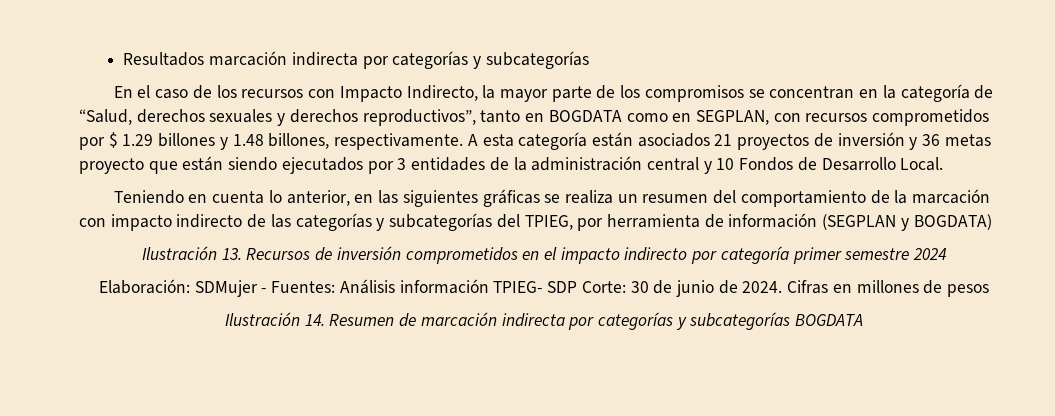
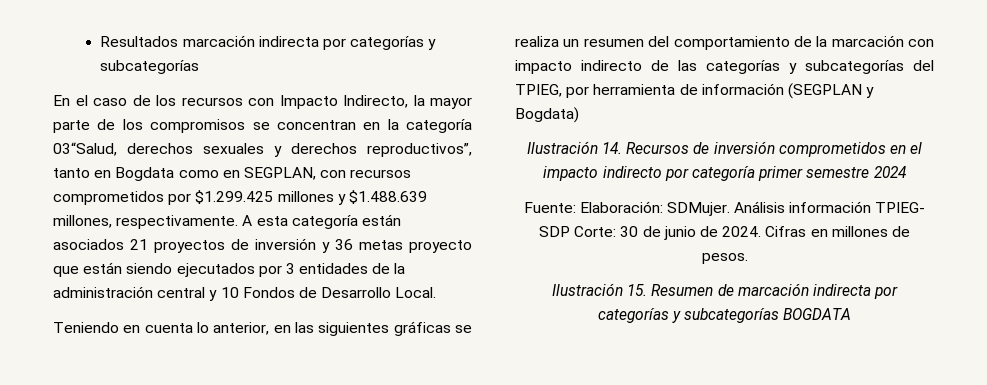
- En el caso de los recursos con Impacto Indirecto, la mayor parte de los compromisos se concentran en la categoría de “Salud, derechos sexuales y derechos reproductivos”, tanto en BOGDATA como en SEGPLAN, con recursos comprometidos por $ 1.29 billones y 1.48 billones, respectivamente.
+ En el caso de los recursos con Impacto Indirecto, la mayor parte de los compromisos se concentran en la categoría 03“Salud, derechos sexuales y derechos reproductivos”, tanto en Bogdata como en SEGPLAN, con recursos comprometidos por $1.299.425 millones y $1.488.639 millones, respectivamente.
- Teniendo en cuenta lo anterior, en las siguientes gráficas se realiza un resumen del comportamiento de la marcación con impacto indirecto de las categorías y subcategorías del TPIEG, por herramienta de información (SEGPLAN y BOGDATA)
- Ilustración 13. Recursos de inversión comprometidos en el impacto indirecto por categoría primer semestre 2024
+ Teniendo en cuenta lo anterior, en las siguientes gráficas se realiza un resumen del comportamiento de la marcación con impacto indirecto de las categorías y subcategorías del TPIEG, por herramienta de información (SEGPLAN y Bogdata)
+ Ilustración 14. Recursos de inversión comprometidos en el impacto indirecto por categoría primer semestre 2024
- Elaboración: SDMujer - Fuentes: Análisis información TPIEG- SDP Corte: 30 de junio de 2024.
+ Fuente: Elaboración: SDMujer. Análisis información TPIEG- SDP Corte: 30 de junio de 2024.
- Cifras en millones de pesos
- Ilustración 14. Resumen de marcación indirecta por categorías y subcategorías BOGDATA
+ Cifras en millones de pesos.
+ Ilustración 15. Resumen de marcación indirecta por categorías y subcategorías BOGDATA

